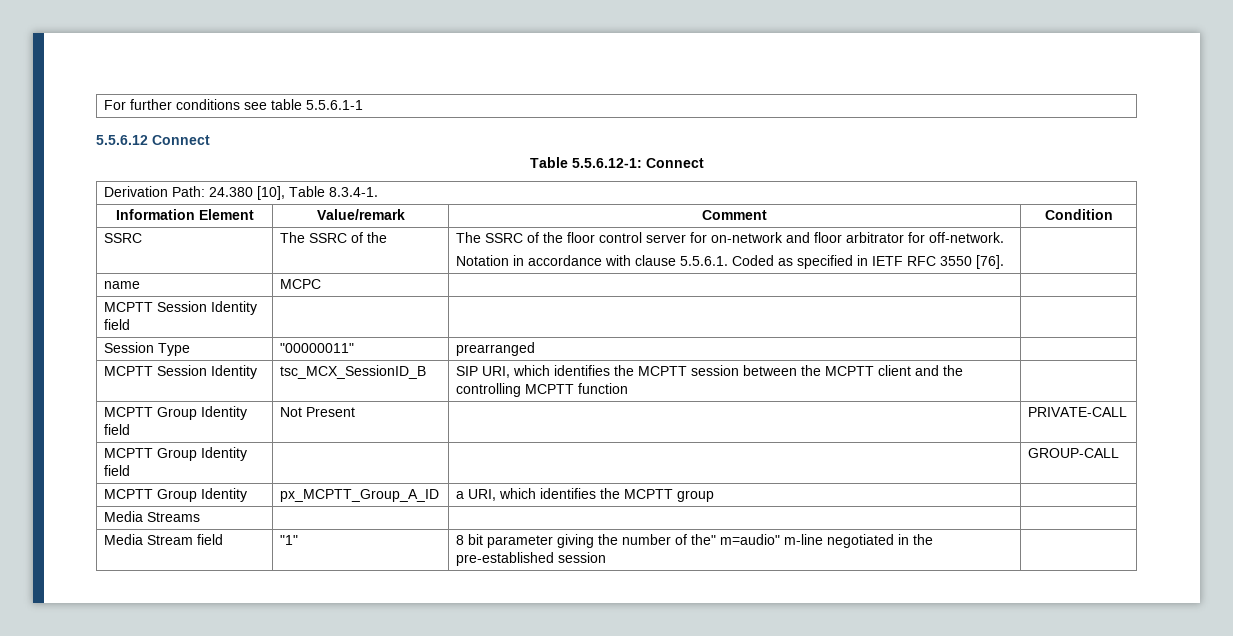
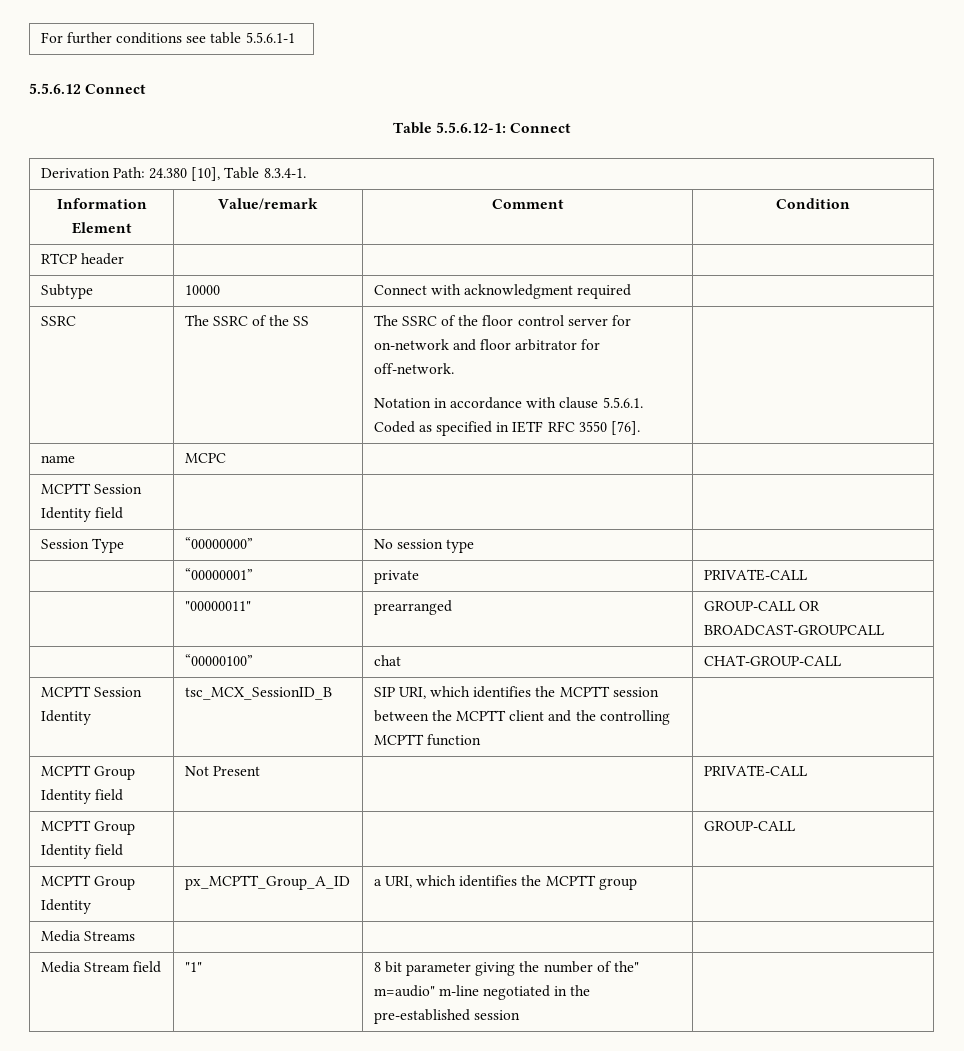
+ RTCP header | | |
+ Subtype | 10000 | Connect with acknowledgment required |
- SSRC | The SSRC of the | The SSRC of the floor control server for on-network and floor arbitrator for off-network.
+ SSRC | The SSRC of the SS | The SSRC of the floor control server for on-network and floor arbitrator for off-network.
- Session Type | "00000011" | prearranged |
+ Session Type | “00000000” | No session type |
+ | “00000001” | private | PRIVATE-CALL
+ | "00000011" | prearranged | GROUP-CALL OR BROADCAST-GROUPCALL
+ | “00000100” | chat | CHAT-GROUP-CALL

